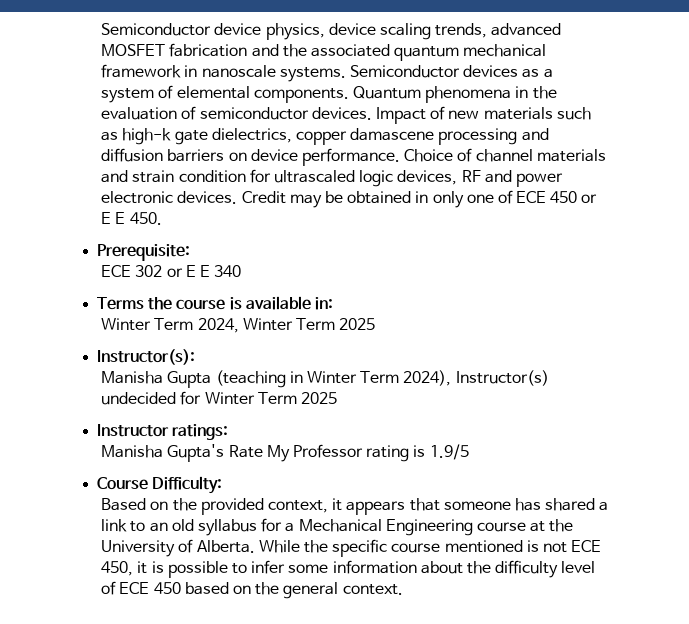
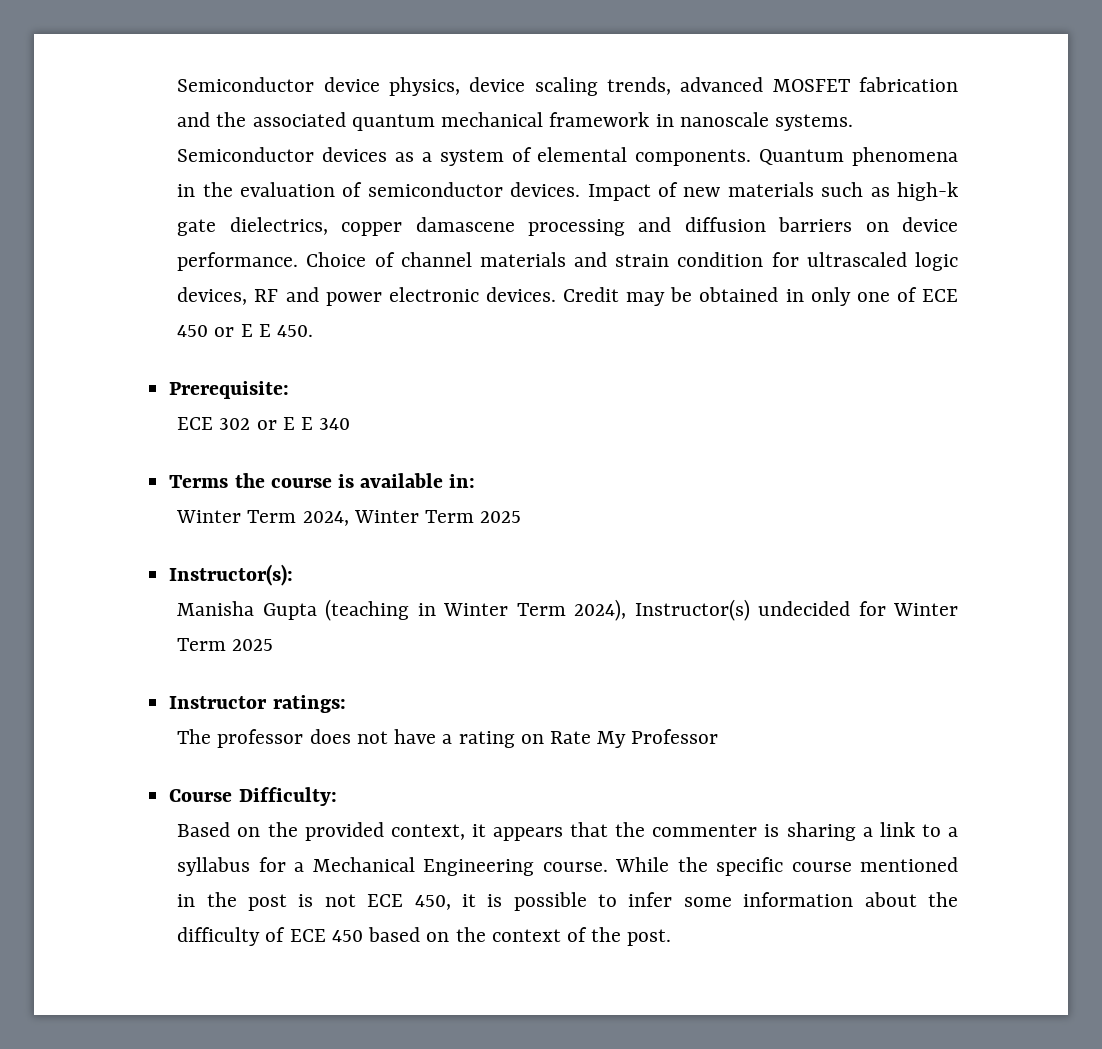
- Manisha Gupta's Rate My Professor rating is 1.9/5
+ The professor does not have a rating on Rate My Professor
- Based on the provided context, it appears that someone has shared a link to an old syllabus for a Mechanical Engineering course at the University of Alberta.
+ Based on the provided context, it appears that the commenter is sharing a link to a syllabus for a Mechanical Engineering course.
- While the specific course mentioned is not ECE 450, it is possible to infer some information about the difficulty level of ECE 450 based on the general context.
+ While the specific course mentioned in the post is not ECE 450, it is possible to infer some information about the difficulty of ECE 450 based on the context of the post.

